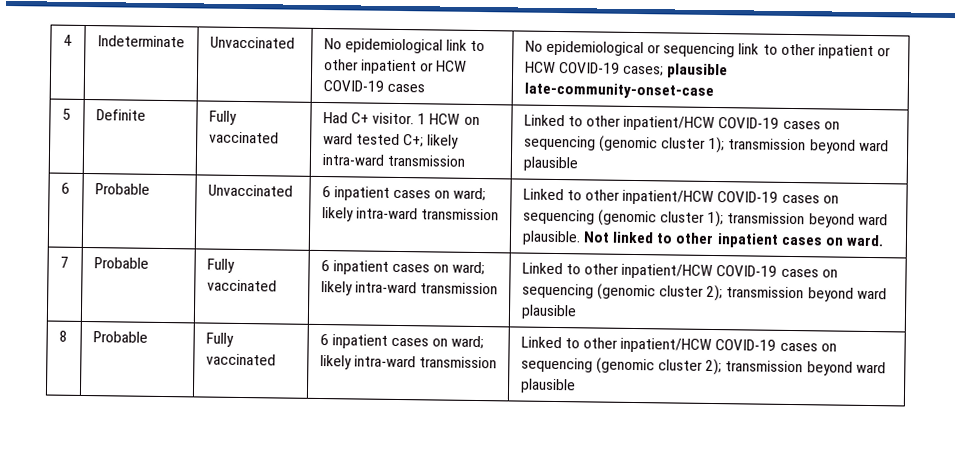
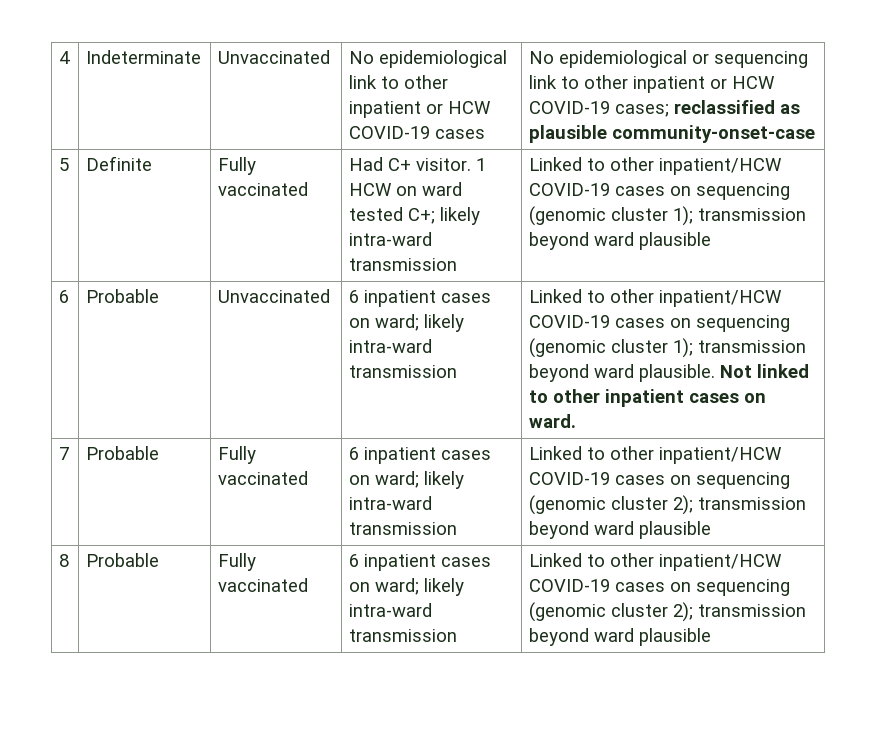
- 4 | Indeterminate | Unvaccinated | No epidemiological link to other inpatient or HCW COVID-19 cases | No epidemiological or sequencing link to other inpatient or HCW COVID-19 cases; plausible late-community-onset-case
+ 4 | Indeterminate | Unvaccinated | No epidemiological link to other inpatient or HCW COVID-19 cases | No epidemiological or sequencing link to other inpatient or HCW COVID-19 cases; reclassified as plausible community-onset-case

